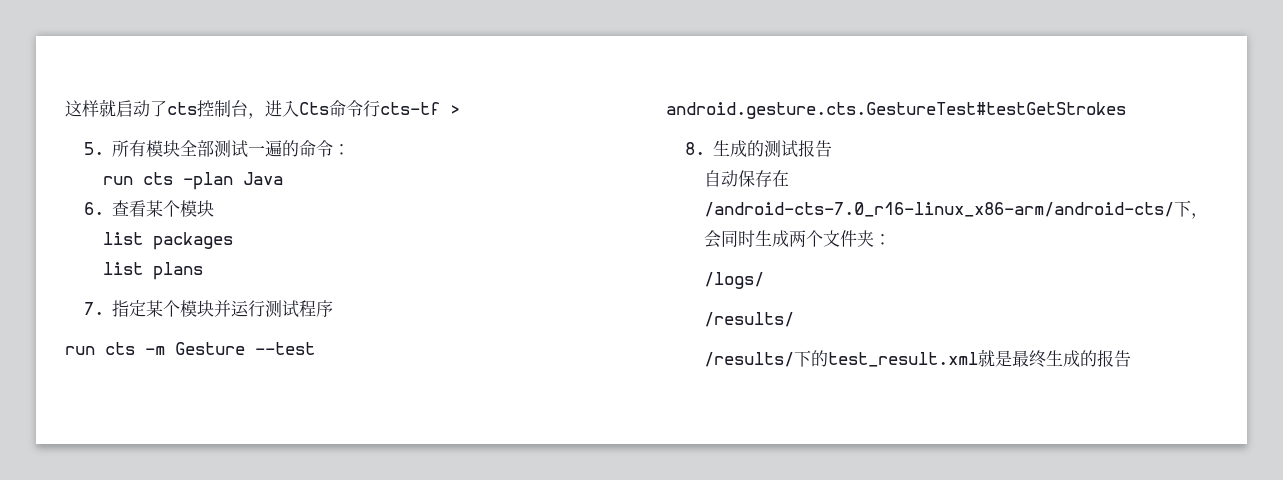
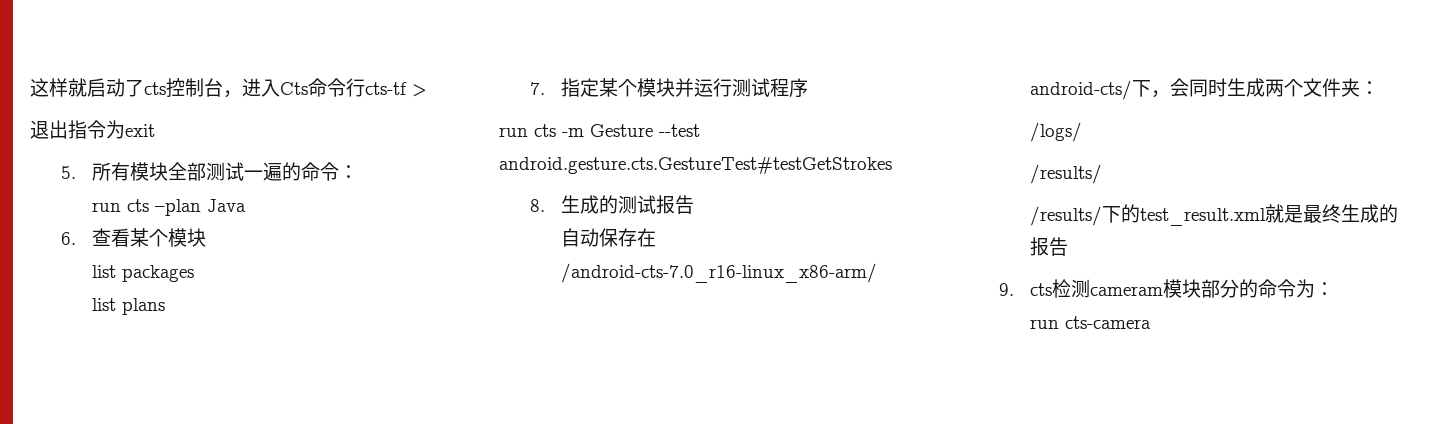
+ 退出指令为exit
+ 9. cts检测cameram模块部分的命令为：
+ run cts-camera

